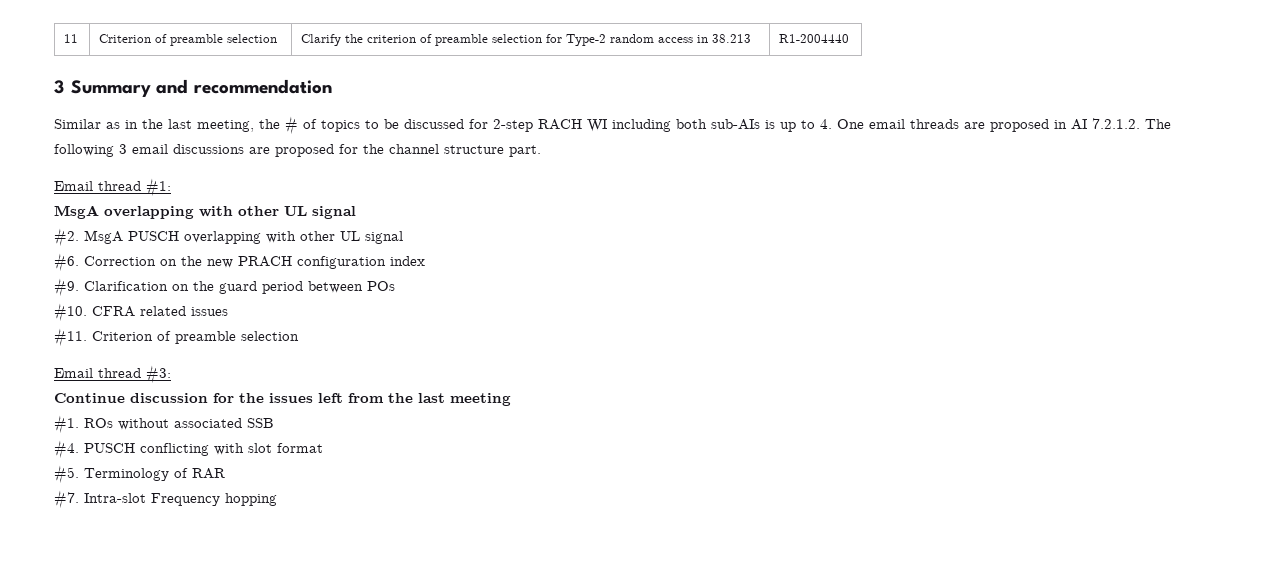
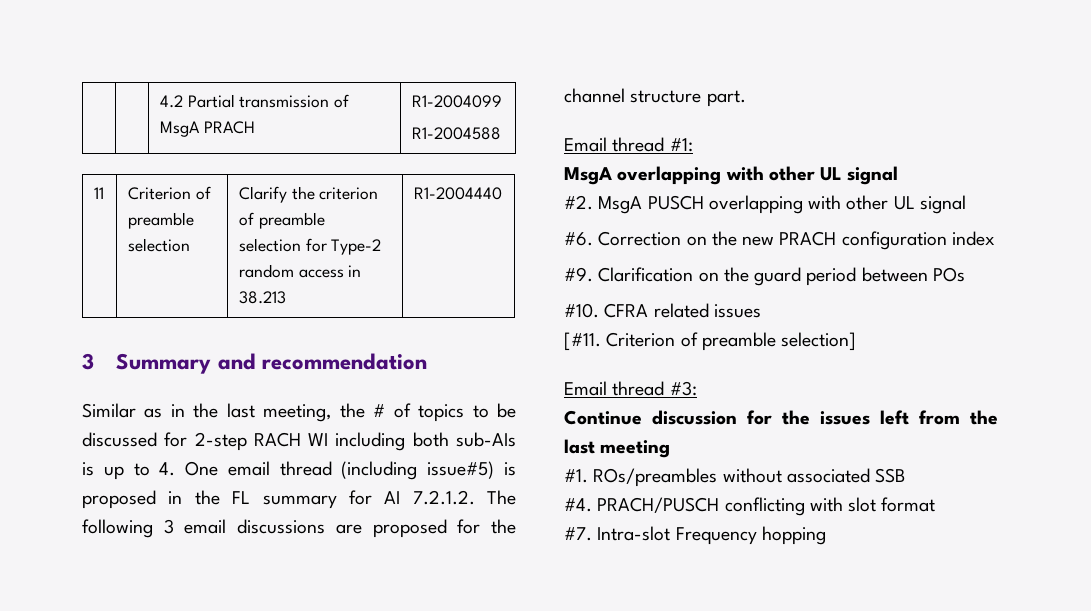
+ | | 4.2 Partial transmission of MsgA PRACH | R1-2004099
+ R1-2004588
- Similar as in the last meeting, the # of topics to be discussed for 2-step RACH WI including both sub-AIs is up to 4. One email threads are proposed in AI 7.2.1.2. The following 3 email discussions are proposed for the channel structure part.
+ Similar as in the last meeting, the # of topics to be discussed for 2-step RACH WI including both sub-AIs is up to 4. One email thread (including issue#5) is proposed in the FL summary for AI 7.2.1.2. The following 3 email discussions are proposed for the channel structure part.
- #11. Criterion of preamble selection
+ [#11. Criterion of preamble selection]
- ROs without associated SSB
+ ROs/preambles without associated SSB
- PUSCH conflicting with slot format
+ PRACH/PUSCH conflicting with slot format
- #5. Terminology of RAR

